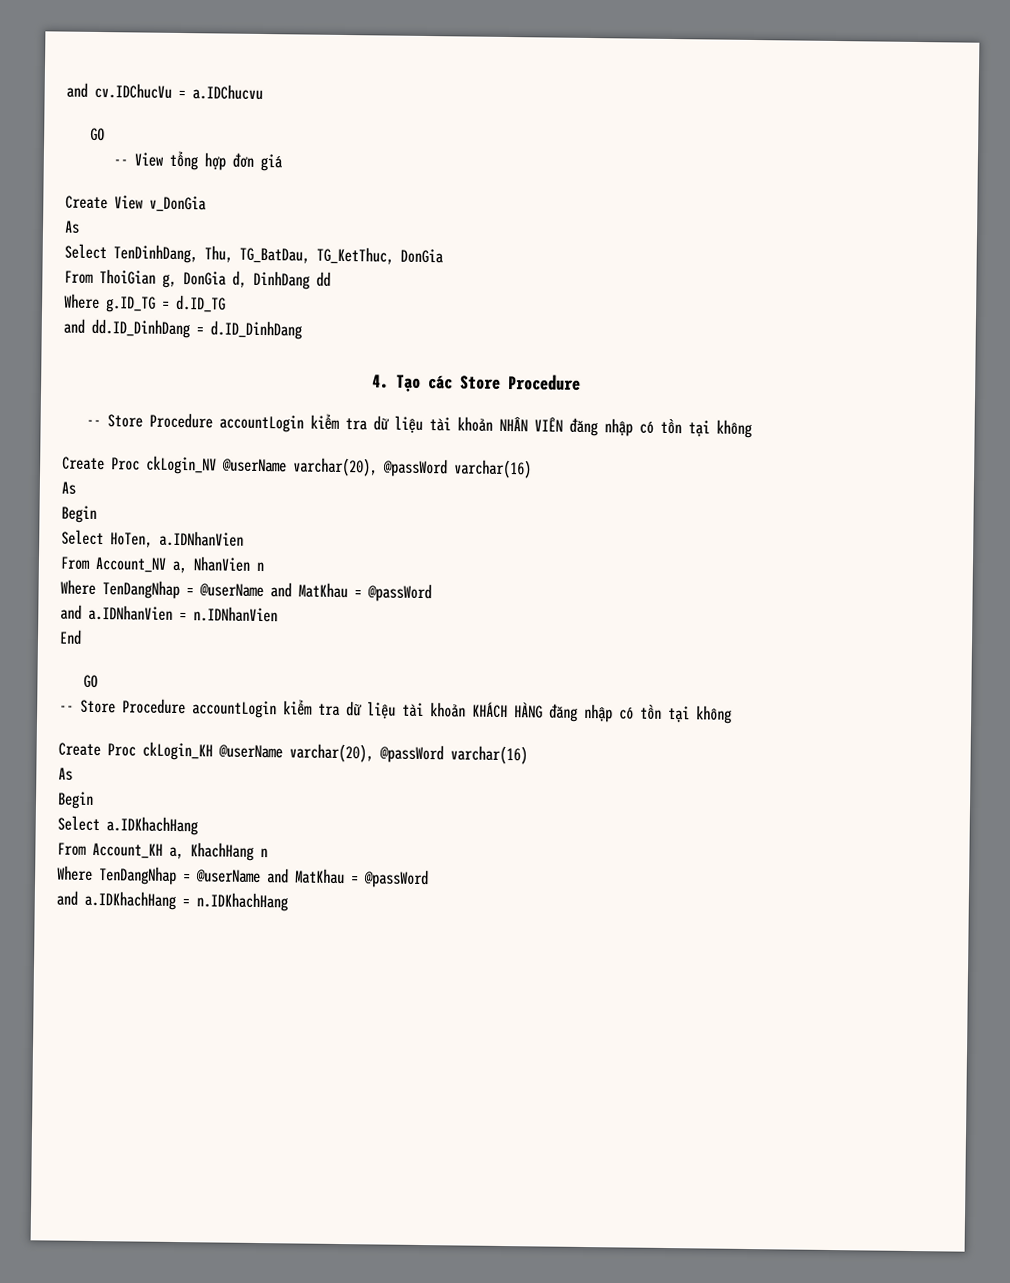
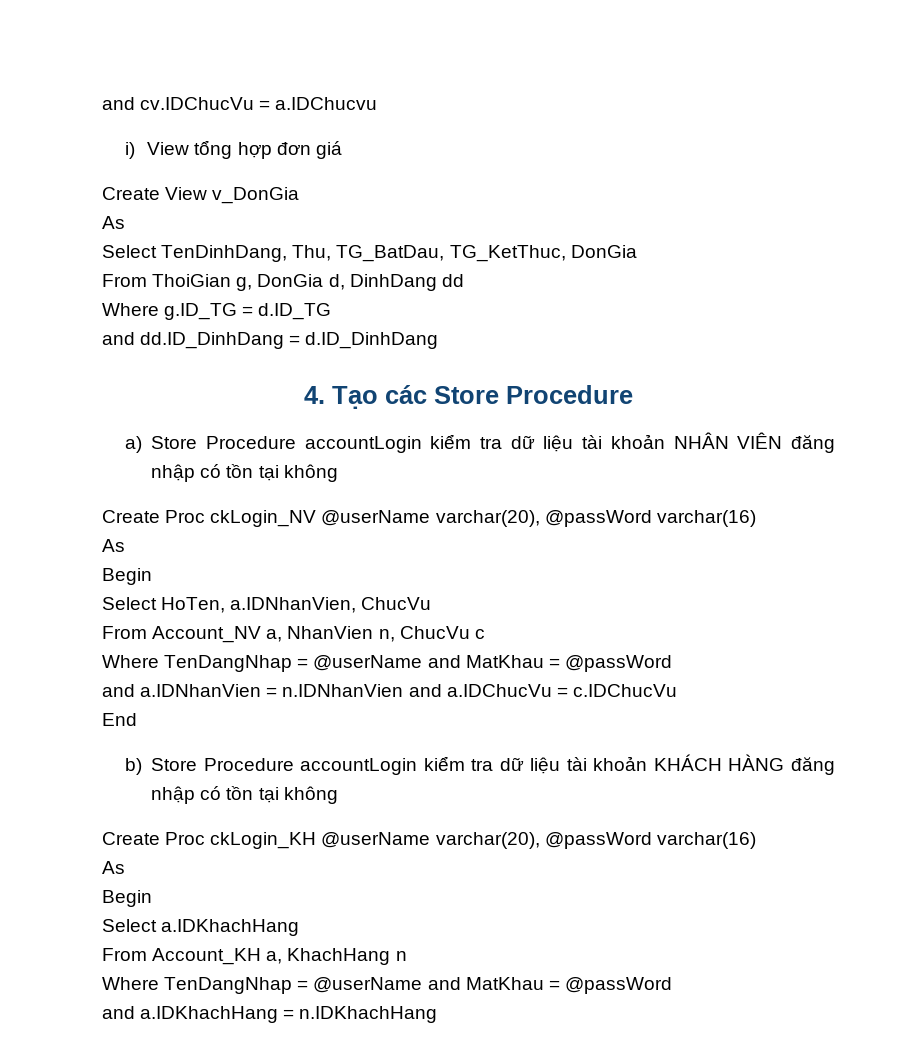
  and cv.IDChucVu = a.IDChucvu
- GO
- -- View tổng hợp đơn giá
+ i) View tổng hợp đơn giá
- -- Store Procedure accountLogin kiểm tra dữ liệu tài khoản NHÂN VIÊN đăng nhập có tồn tại không
+ a) Store Procedure accountLogin kiểm tra dữ liệu tài khoản NHÂN VIÊN đăng nhập có tồn tại không
- Select HoTen, a.IDNhanVien
+ Select HoTen, a.IDNhanVien, ChucVu
- From Account_NV a, NhanVien n
+ From Account_NV a, NhanVien n, ChucVu c
- and a.IDNhanVien = n.IDNhanVien
+ and a.IDNhanVien = n.IDNhanVien and a.IDChucVu = c.IDChucVu
  End
- GO
- -- Store Procedure accountLogin kiểm tra dữ liệu tài khoản KHÁCH HÀNG đăng nhập có tồn tại không
+ b) Store Procedure accountLogin kiểm tra dữ liệu tài khoản KHÁCH HÀNG đăng nhập có tồn tại không

